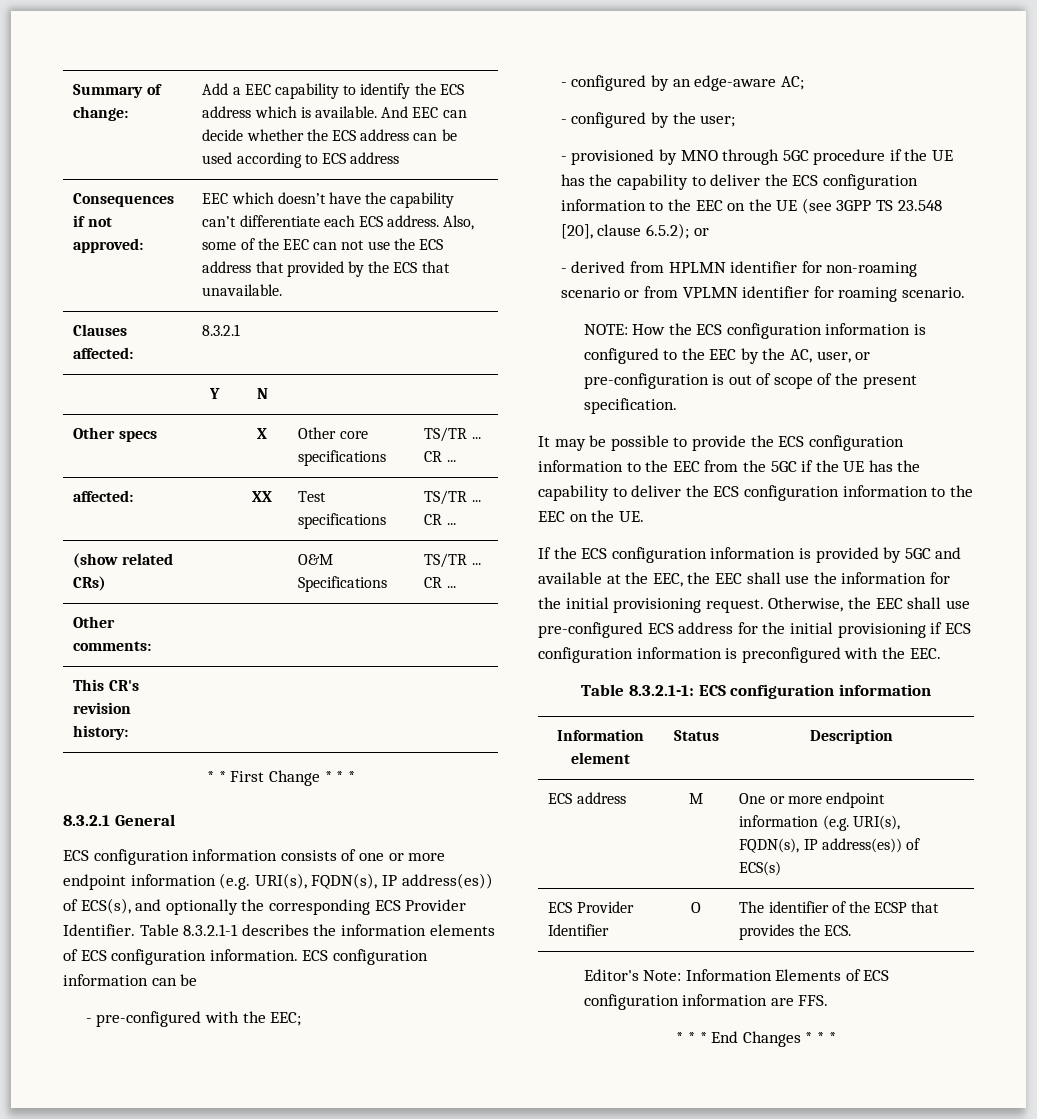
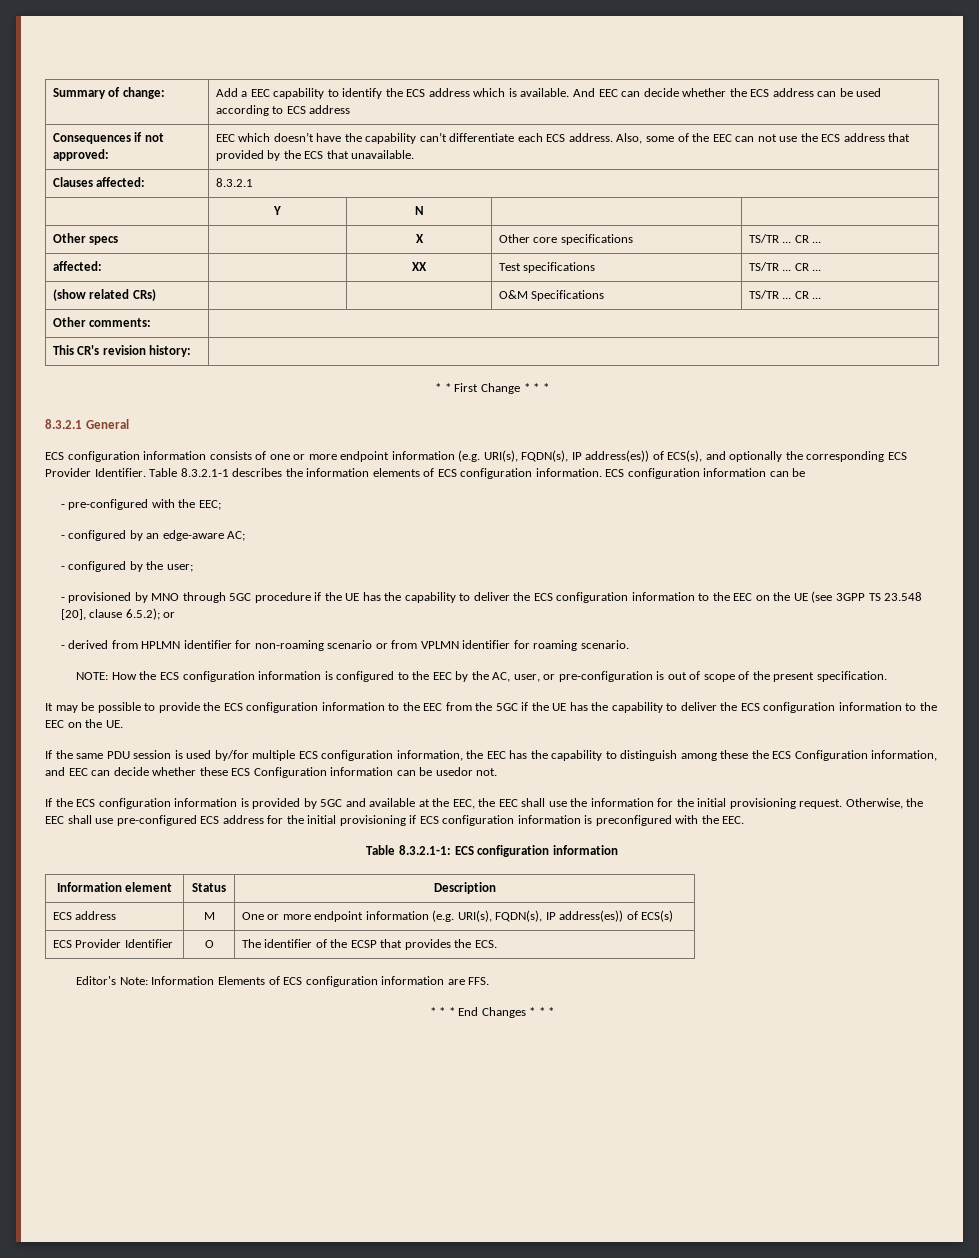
+ If the same PDU session is used by/for multiple ECS configuration information, the EEC has the capability to distinguish among these the ECS Configuration information, and EEC can decide whether these ECS Configuration information can be usedor not.

